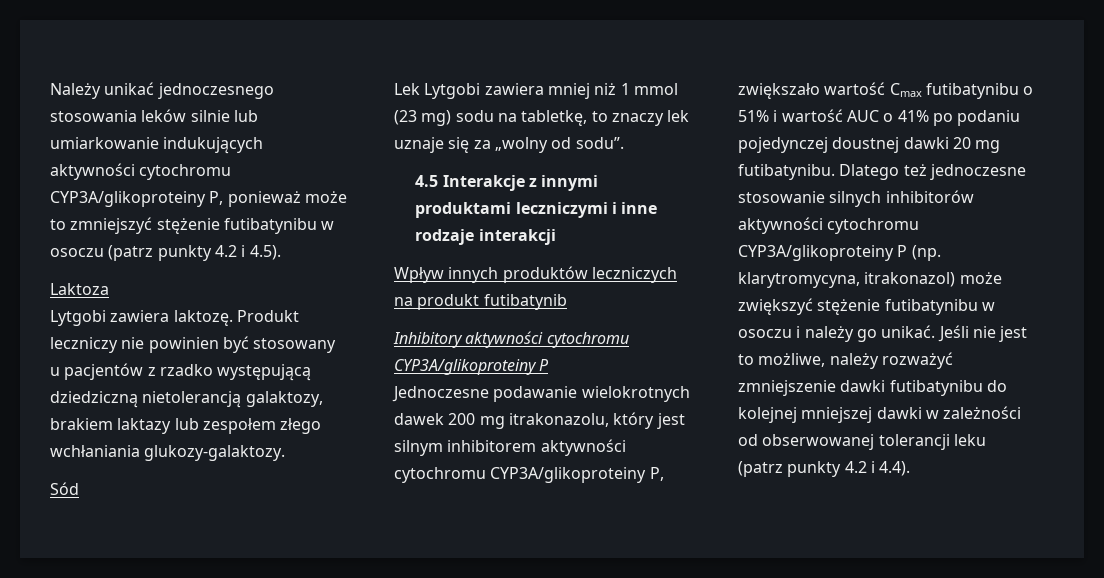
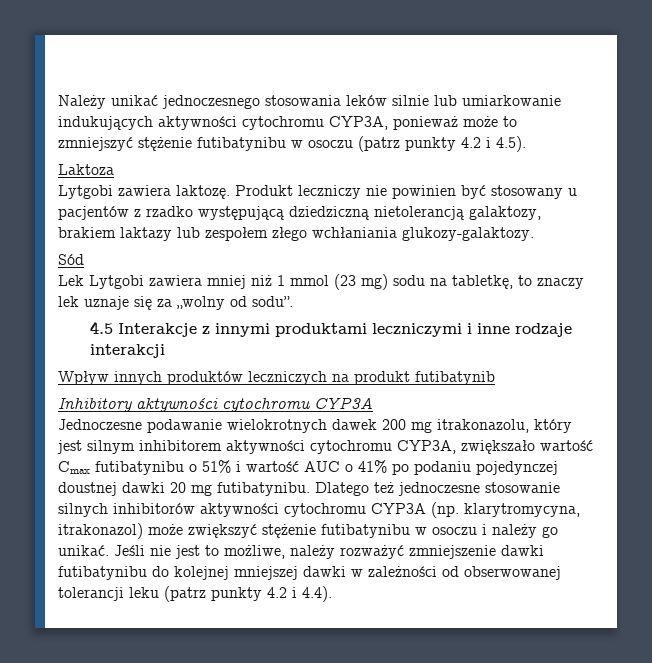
- Należy unikać jednoczesnego stosowania leków silnie lub umiarkowanie indukujących aktywności cytochromu CYP3A/glikoproteiny P, ponieważ może to zmniejszyć stężenie futibatynibu w osoczu (patrz punkty 4.2 i 4.5).
+ Należy unikać jednoczesnego stosowania leków silnie lub umiarkowanie indukujących aktywności cytochromu CYP3A, ponieważ może to zmniejszyć stężenie futibatynibu w osoczu (patrz punkty 4.2 i 4.5).
- Inhibitory aktywności cytochromu CYP3A/glikoproteiny P
+ Inhibitory aktywności cytochromu CYP3A
- Jednoczesne podawanie wielokrotnych dawek 200 mg itrakonazolu, który jest silnym inhibitorem aktywności cytochromu CYP3A/glikoproteiny P, zwiększało wartość Cmax futibatynibu o 51% i wartość AUC o 41% po podaniu pojedynczej doustnej dawki 20 mg futibatynibu.
+ Jednoczesne podawanie wielokrotnych dawek 200 mg itrakonazolu, który jest silnym inhibitorem aktywności cytochromu CYP3A, zwiększało wartość Cmax futibatynibu o 51% i wartość AUC o 41% po podaniu pojedynczej doustnej dawki 20 mg futibatynibu.
- Dlatego też jednoczesne stosowanie silnych inhibitorów aktywności cytochromu CYP3A/glikoproteiny P (np. klarytromycyna, itrakonazol) może zwiększyć stężenie futibatynibu w osoczu i należy go unikać.
+ Dlatego też jednoczesne stosowanie silnych inhibitorów aktywności cytochromu CYP3A (np. klarytromycyna, itrakonazol) może zwiększyć stężenie futibatynibu w osoczu i należy go unikać.

